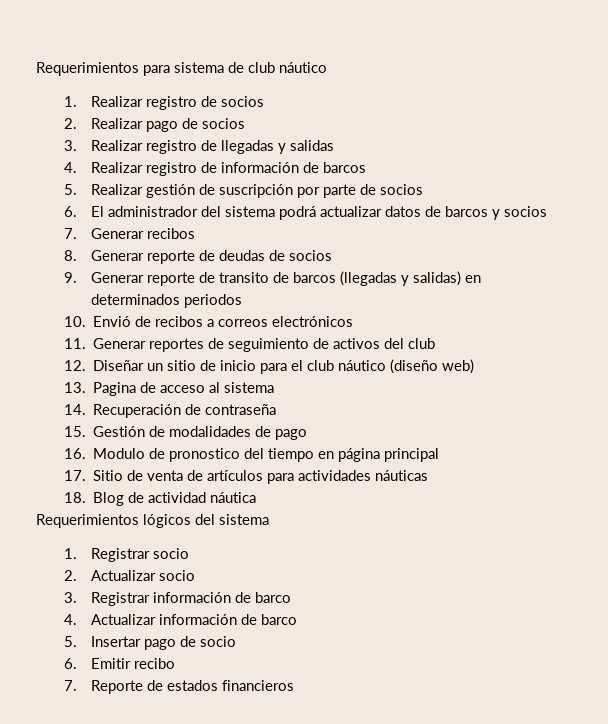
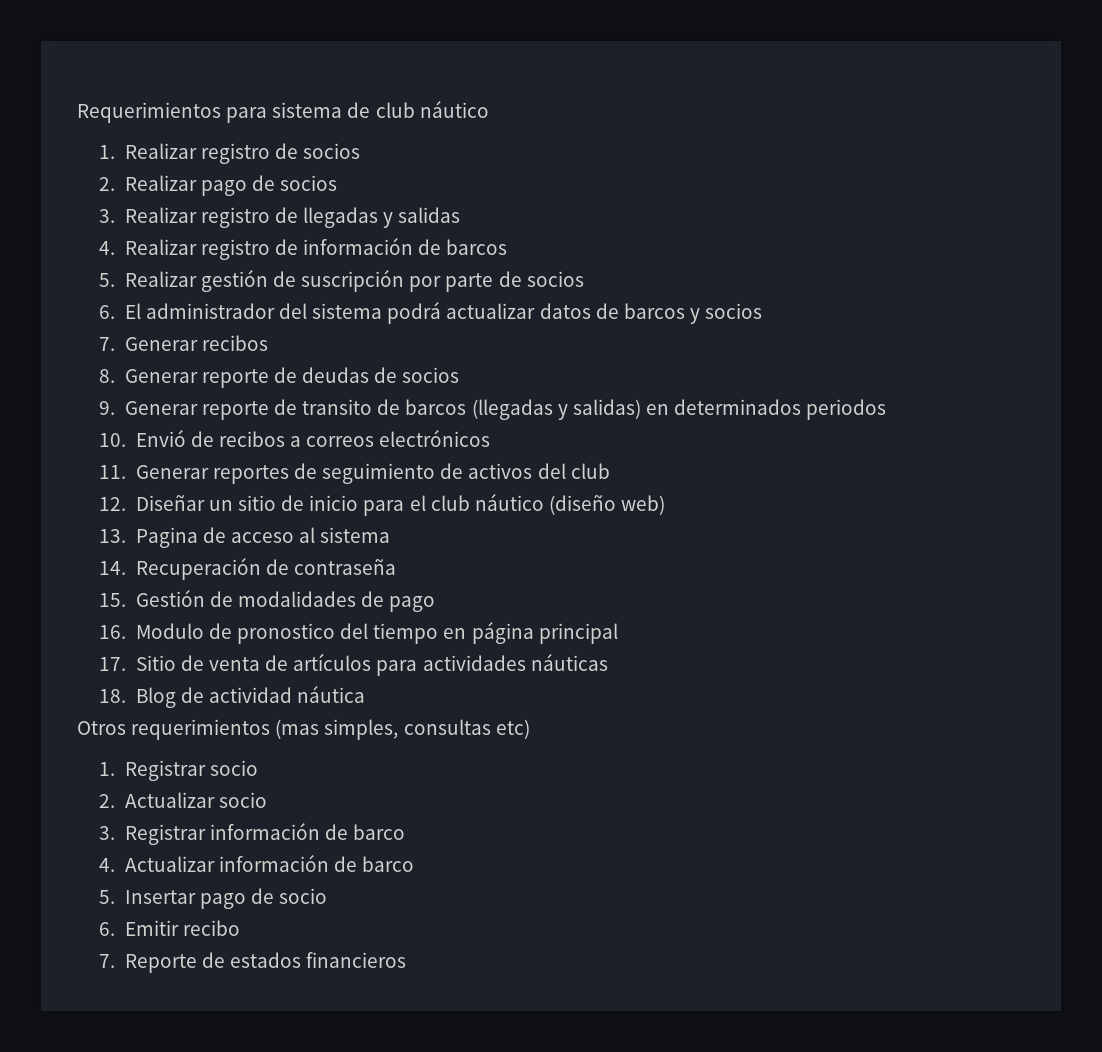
- Requerimientos lógicos del sistema
+ Otros requerimientos (mas simples, consultas etc)

